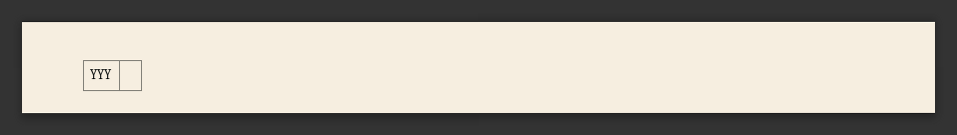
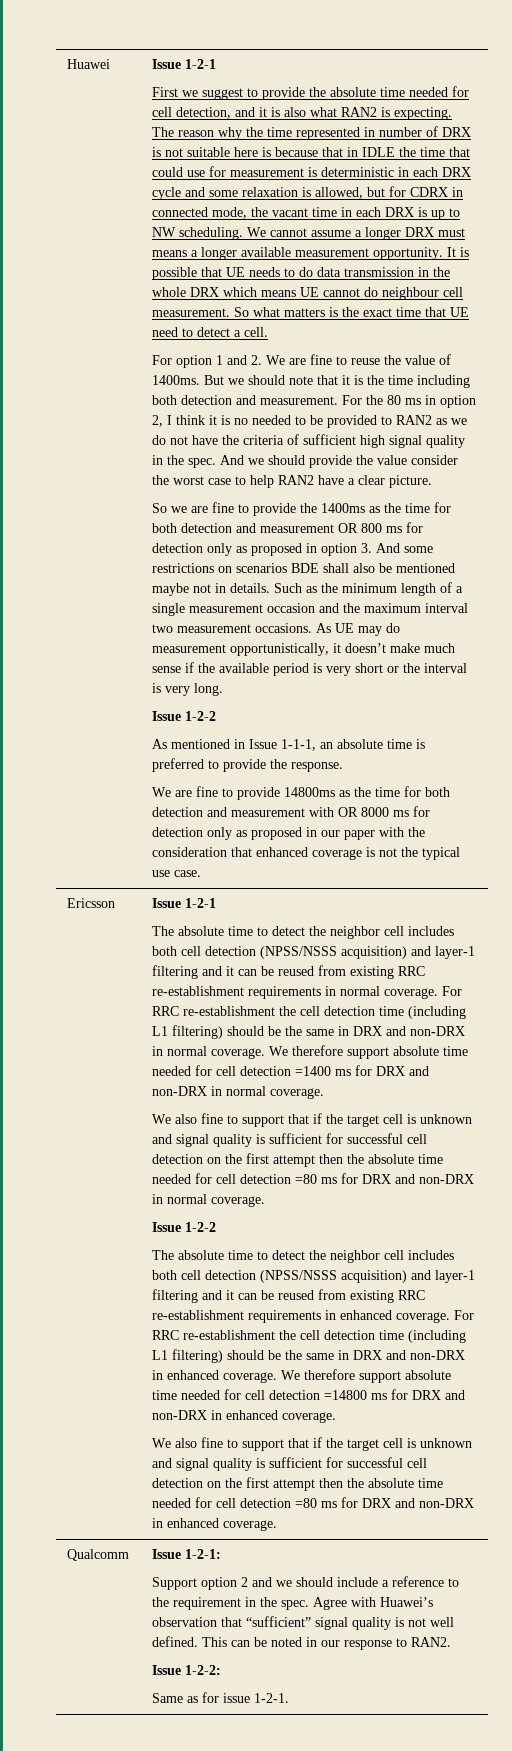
- YYY
+ Huawei | Issue 1-2-1
+ First we suggest to provide the absolute time needed for cell detection, and it is also what RAN2 is expecting. The reason why the time represented in number of DRX is not suitable here is because that in IDLE the time that could use for measurement is deterministic in each DRX cycle and some relaxation is allowed, but for CDRX in connected mode, the vacant time in each DRX is up to NW scheduling. We cannot assume a longer DRX must means a longer available measurement opportunity. It is possible that UE needs to do data transmission in the whole DRX which means UE cannot do neighbour cell measurement. So what matters is the exact time that UE need to detect a cell.
+ For option 1 and 2. We are fine to reuse the value of 1400ms. But we should note that it is the time including both detection and measurement. For the 80 ms in option 2, I think it is no needed to be provided to RAN2 as we do not have the criteria of sufficient high signal quality in the spec. And we should provide the value consider the worst case to help RAN2 have a clear picture.
+ So we are fine to provide the 1400ms as the time for both detection and measurement OR 800 ms for detection only as proposed in option 3. And some restrictions on scenarios BDE shall also be mentioned maybe not in details. Such as the minimum length of a single measurement occasion and the maximum interval two measurement occasions. As UE may do measurement opportunistically, it doesn’t make much sense if the available period is very short or the interval is very long.
+ Issue 1-2-2
+ As mentioned in Issue 1-1-1, an absolute time is preferred to provide the response.
+ We are fine to provide 14800ms as the time for both detection and measurement with OR 8000 ms for detection only as proposed in our paper with the consideration that enhanced coverage is not the typical use case.
+ Ericsson | Issue 1-2-1
+ The absolute time to detect the neighbor cell includes both cell detection (NPSS/NSSS acquisition) and layer-1 filtering and it can be reused from existing RRC re-establishment requirements in normal coverage. For RRC re-establishment the cell detection time (including L1 filtering) should be the same in DRX and non-DRX in normal coverage. We therefore support absolute time needed for cell detection =1400 ms for DRX and non-DRX in normal coverage.
+ We also fine to support that if the target cell is unknown and signal quality is sufficient for successful cell detection on the first attempt then the absolute time needed for cell detection =80 ms for DRX and non-DRX in normal coverage.
+ Issue 1-2-2
+ The absolute time to detect the neighbor cell includes both cell detection (NPSS/NSSS acquisition) and layer-1 filtering and it can be reused from existing RRC re-establishment requirements in enhanced coverage. For RRC re-establishment the cell detection time (including L1 filtering) should be the same in DRX and non-DRX in enhanced coverage. We therefore support absolute time needed for cell detection =14800 ms for DRX and non-DRX in enhanced coverage.
+ We also fine to support that if the target cell is unknown and signal quality is sufficient for successful cell detection on the first attempt then the absolute time needed for cell detection =80 ms for DRX and non-DRX in enhanced coverage.
+ Qualcomm | Issue 1-2-1:
+ Support option 2 and we should include a reference to the requirement in the spec. Agree with Huawei’s observation that “sufficient” signal quality is not well defined. This can be noted in our response to RAN2.
+ Issue 1-2-2:
+ Same as for issue 1-2-1.

